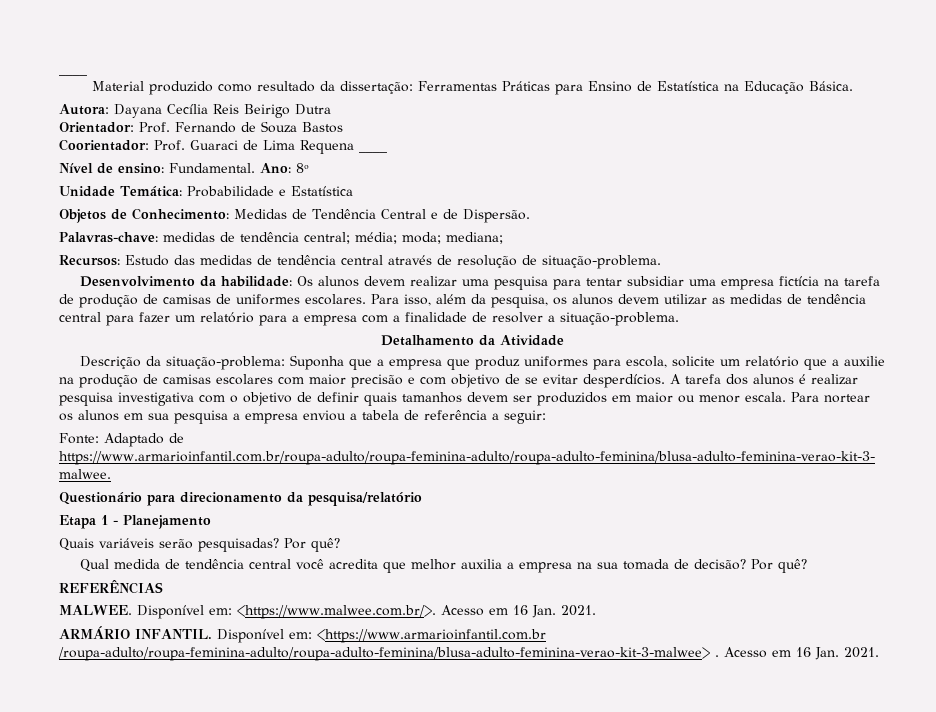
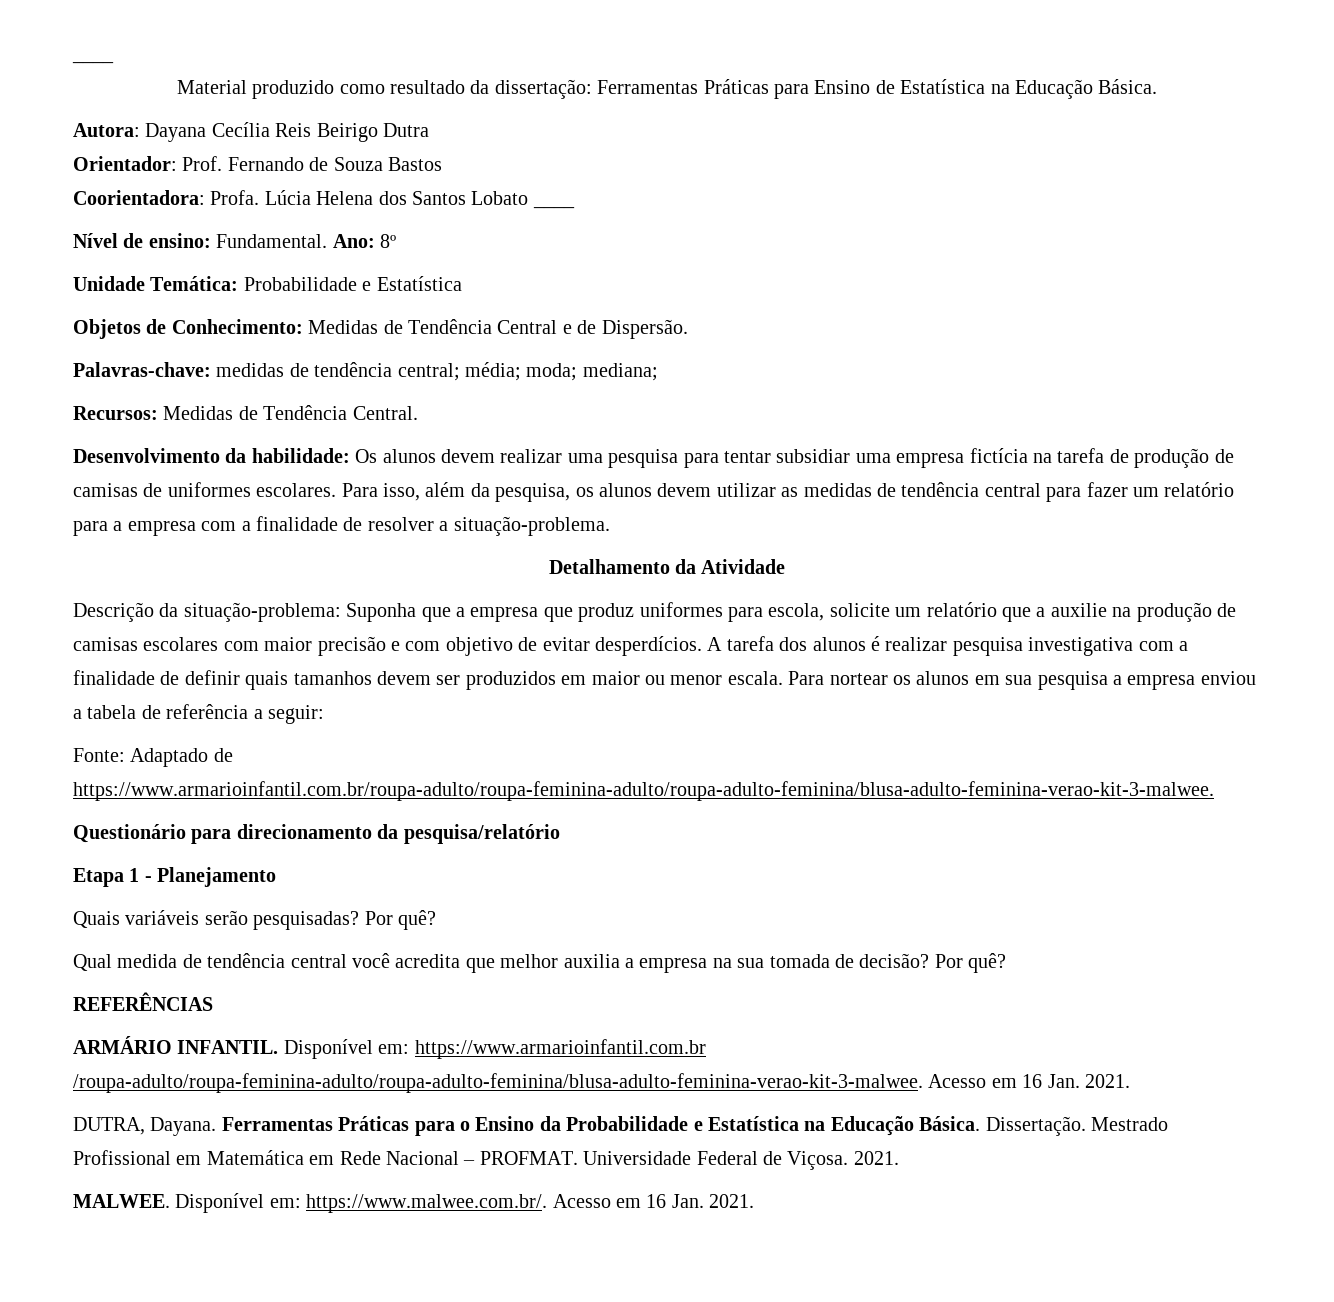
- Coorientador: Prof. Guaraci de Lima Requena ____
+ Coorientadora: Profa. Lúcia Helena dos Santos Lobato ____
- Recursos: Estudo das medidas de tendência central através de resolução de situação-problema.
+ Recursos: Medidas de Tendência Central.
- Descrição da situação-problema: Suponha que a empresa que produz uniformes para escola, solicite um relatório que a auxilie na produção de camisas escolares com maior precisão e com objetivo de se evitar desperdícios.
+ Descrição da situação-problema: Suponha que a empresa que produz uniformes para escola, solicite um relatório que a auxilie na produção de camisas escolares com maior precisão e com objetivo de evitar desperdícios.
- A tarefa dos alunos é realizar pesquisa investigativa com o objetivo de definir quais tamanhos devem ser produzidos em maior ou menor escala.
+ A tarefa dos alunos é realizar pesquisa investigativa com a finalidade de definir quais tamanhos devem ser produzidos em maior ou menor escala.
- MALWEE. Disponível em: <https://www.malwee.com.br/>. Acesso em 16 Jan. 2021.
+ ARMÁRIO INFANTIL. Disponível em: https://www.armarioinfantil.com.br /roupa-adulto/roupa-feminina-adulto/roupa-adulto-feminina/blusa-adulto-feminina-verao-kit-3-malwee. Acesso em 16 Jan. 2021.
- ARMÁRIO INFANTIL. Disponível em: <https://www.armarioinfantil.com.br /roupa-adulto/roupa-feminina-adulto/roupa-adulto-feminina/blusa-adulto-feminina-verao-kit-3-malwee> . Acesso em 16 Jan. 2021.
+ DUTRA, Dayana. Ferramentas Práticas para o Ensino da Probabilidade e Estatística na Educação Básica. Dissertação. Mestrado Profissional em Matemática em Rede Nacional – PROFMAT. Universidade Federal de Viçosa. 2021.
+ MALWEE. Disponível em: https://www.malwee.com.br/. Acesso em 16 Jan. 2021.

